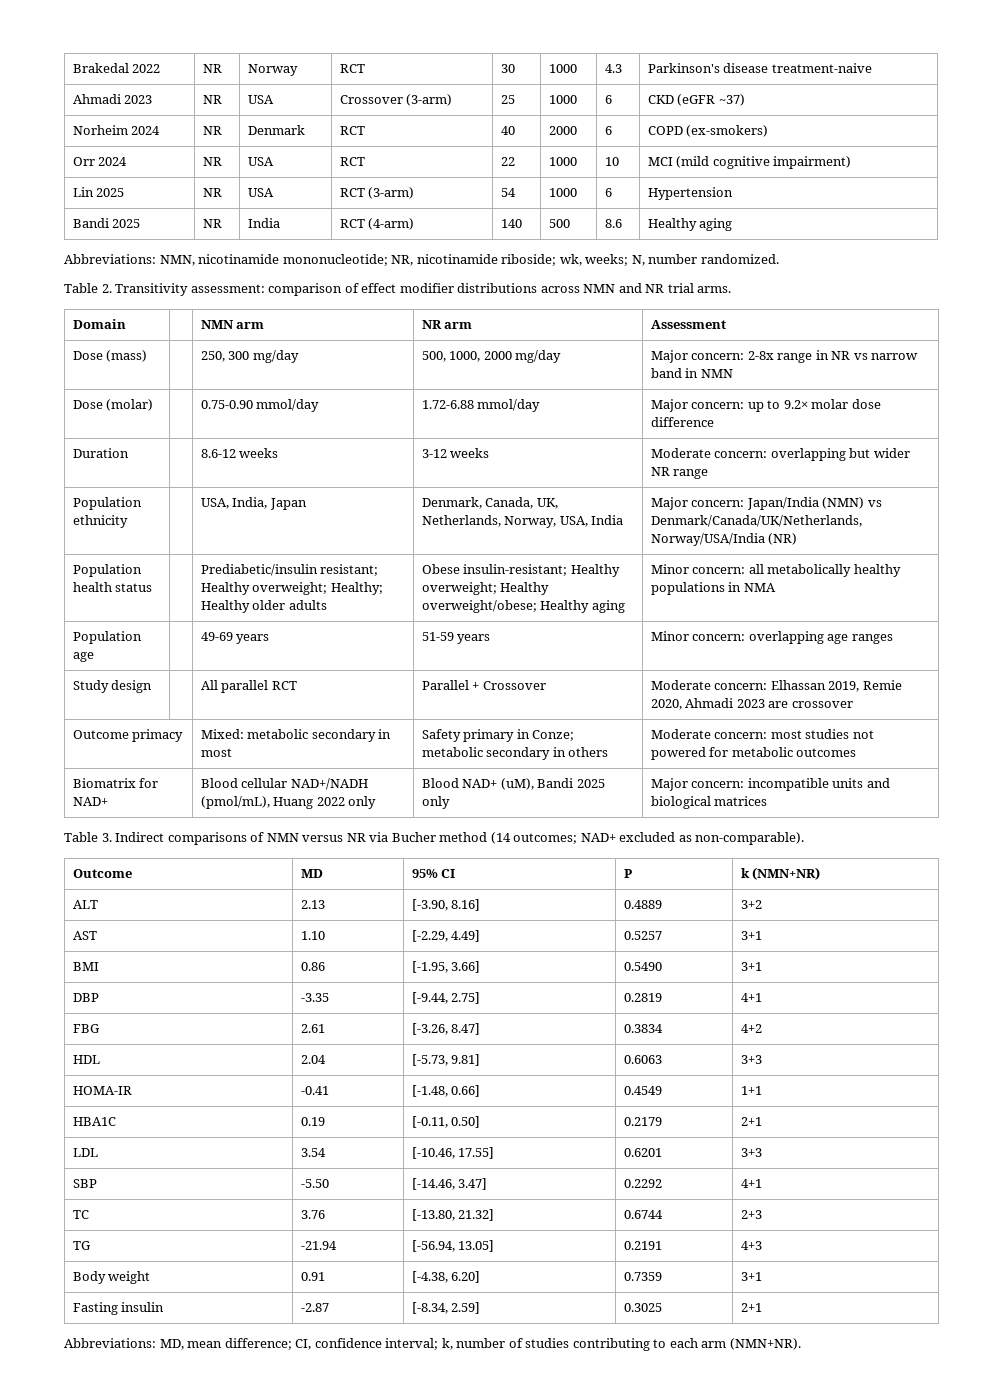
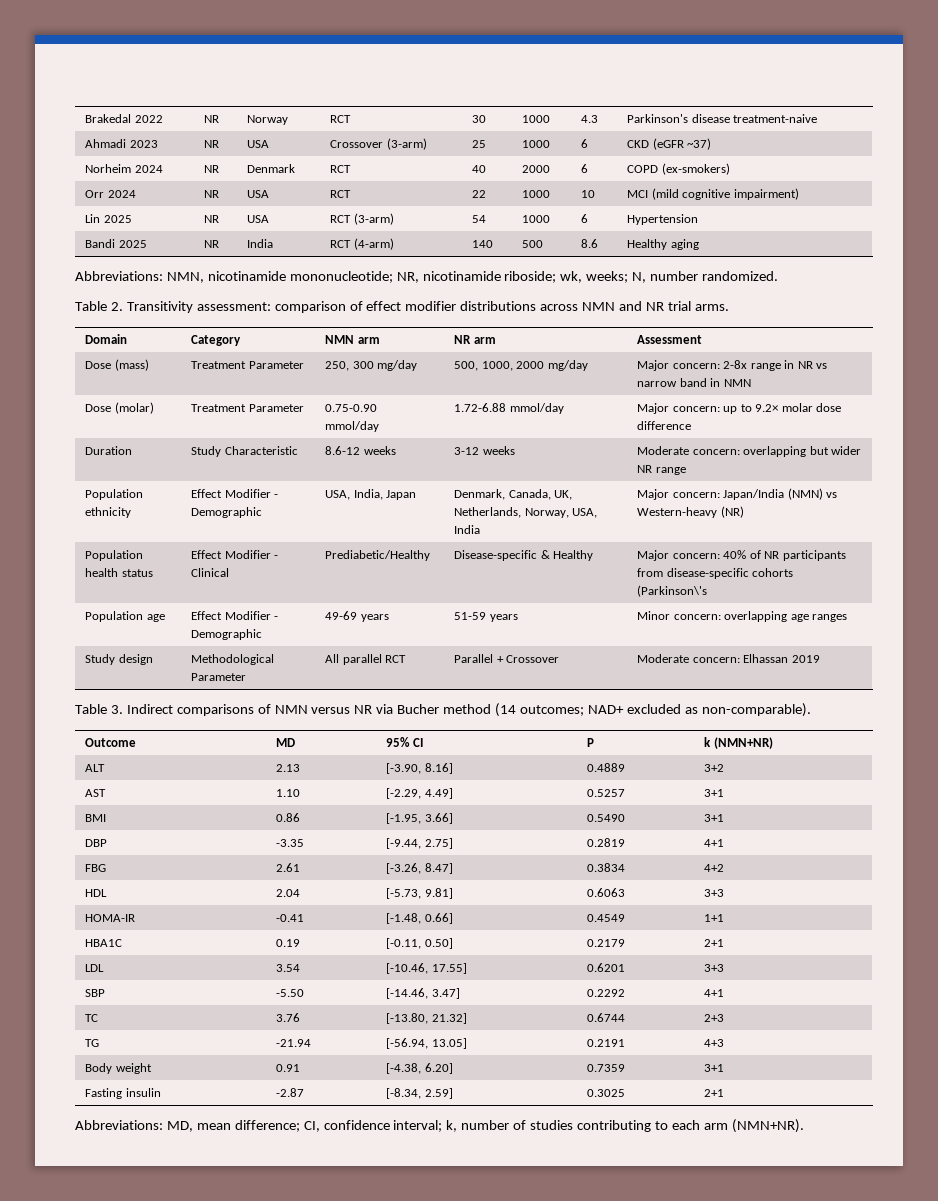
- Domain | | NMN arm | NR arm | Assessment
+ Domain | Category | NMN arm | NR arm | Assessment
- Dose (mass) | | 250, 300 mg/day | 500, 1000, 2000 mg/day | Major concern: 2-8x range in NR vs narrow band in NMN
+ Dose (mass) | Treatment Parameter | 250, 300 mg/day | 500, 1000, 2000 mg/day | Major concern: 2-8x range in NR vs narrow band in NMN
- Dose (molar) | | 0.75-0.90 mmol/day | 1.72-6.88 mmol/day | Major concern: up to 9.2× molar dose difference
+ Dose (molar) | Treatment Parameter | 0.75-0.90 mmol/day | 1.72-6.88 mmol/day | Major concern: up to 9.2× molar dose difference
- Duration | | 8.6-12 weeks | 3-12 weeks | Moderate concern: overlapping but wider NR range
+ Duration | Study Characteristic | 8.6-12 weeks | 3-12 weeks | Moderate concern: overlapping but wider NR range
- Population ethnicity | | USA, India, Japan | Denmark, Canada, UK, Netherlands, Norway, USA, India | Major concern: Japan/India (NMN) vs Denmark/Canada/UK/Netherlands, Norway/USA/India (NR)
+ Population ethnicity | Effect Modifier - Demographic | USA, India, Japan | Denmark, Canada, UK, Netherlands, Norway, USA, India | Major concern: Japan/India (NMN) vs Western-heavy (NR)
- Population health status | | Prediabetic/insulin resistant; Healthy overweight; Healthy; Healthy older adults | Obese insulin-resistant; Healthy overweight; Healthy overweight/obese; Healthy aging | Minor concern: all metabolically healthy populations in NMA
- Population age | | 49-69 years | 51-59 years | Minor concern: overlapping age ranges
+ Population health status | Effect Modifier - Clinical | Prediabetic/Healthy | Disease-specific & Healthy | Major concern: 40% of NR participants from disease-specific cohorts (Parkinson\'s
+ Population age | Effect Modifier - Demographic | 49-69 years | 51-59 years | Minor concern: overlapping age ranges
- Study design | | All parallel RCT | Parallel + Crossover | Moderate concern: Elhassan 2019, Remie 2020, Ahmadi 2023 are crossover
- Outcome primacy | Mixed: metabolic secondary in most | Safety primary in Conze; metabolic secondary in others | Moderate concern: most studies not powered for metabolic outcomes
- Biomatrix for NAD+ | Blood cellular NAD+/NADH (pmol/mL), Huang 2022 only | Blood NAD+ (uM), Bandi 2025 only | Major concern: incompatible units and biological matrices
+ Study design | Methodological Parameter | All parallel RCT | Parallel + Crossover | Moderate concern: Elhassan 2019

